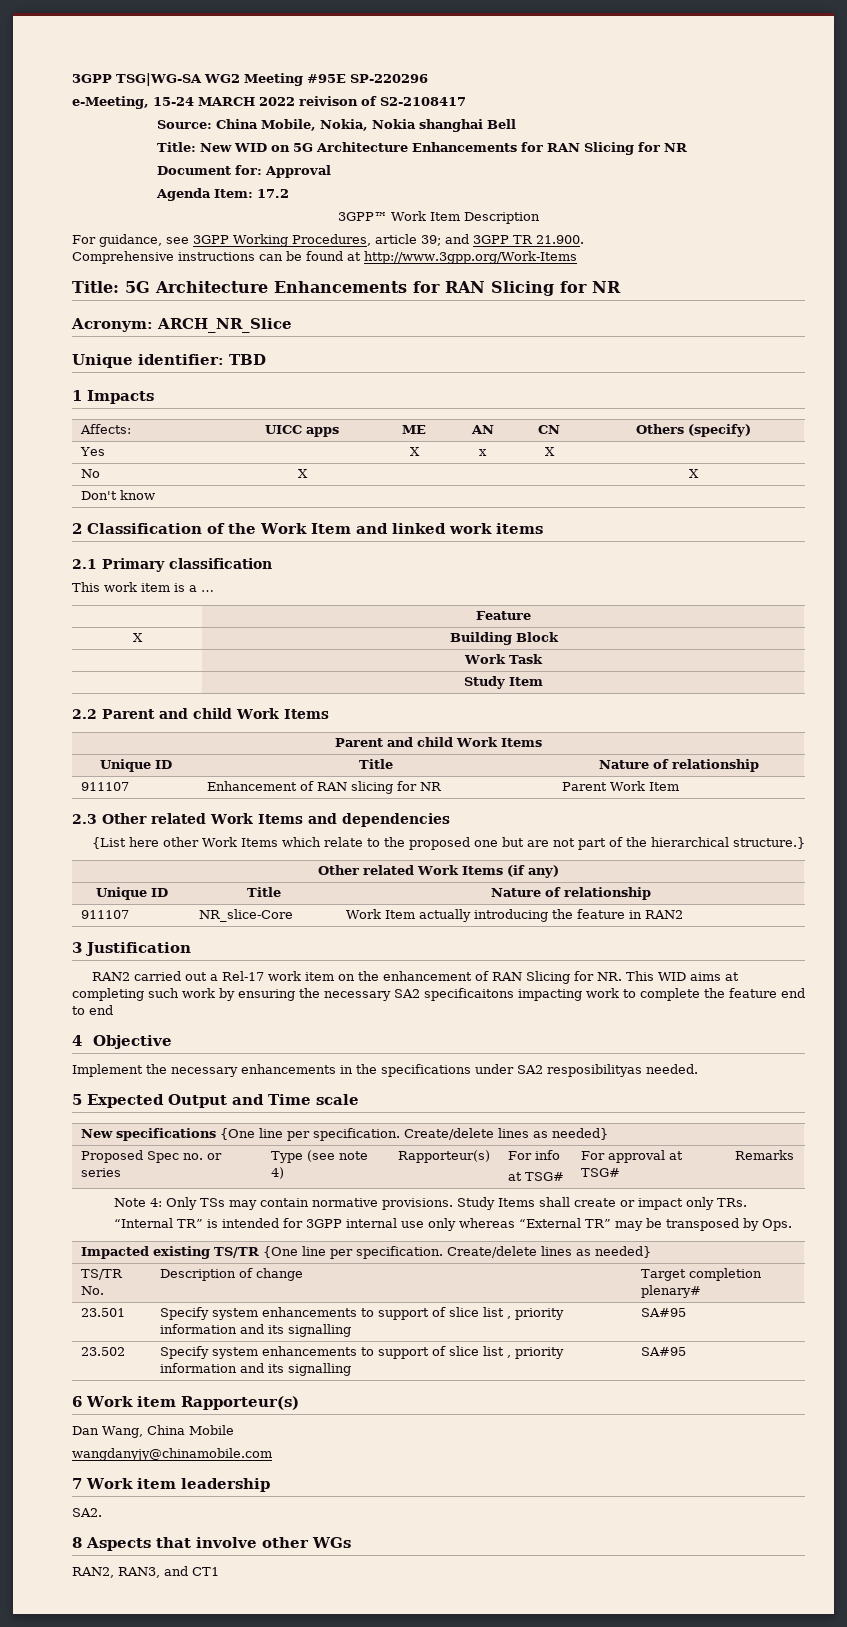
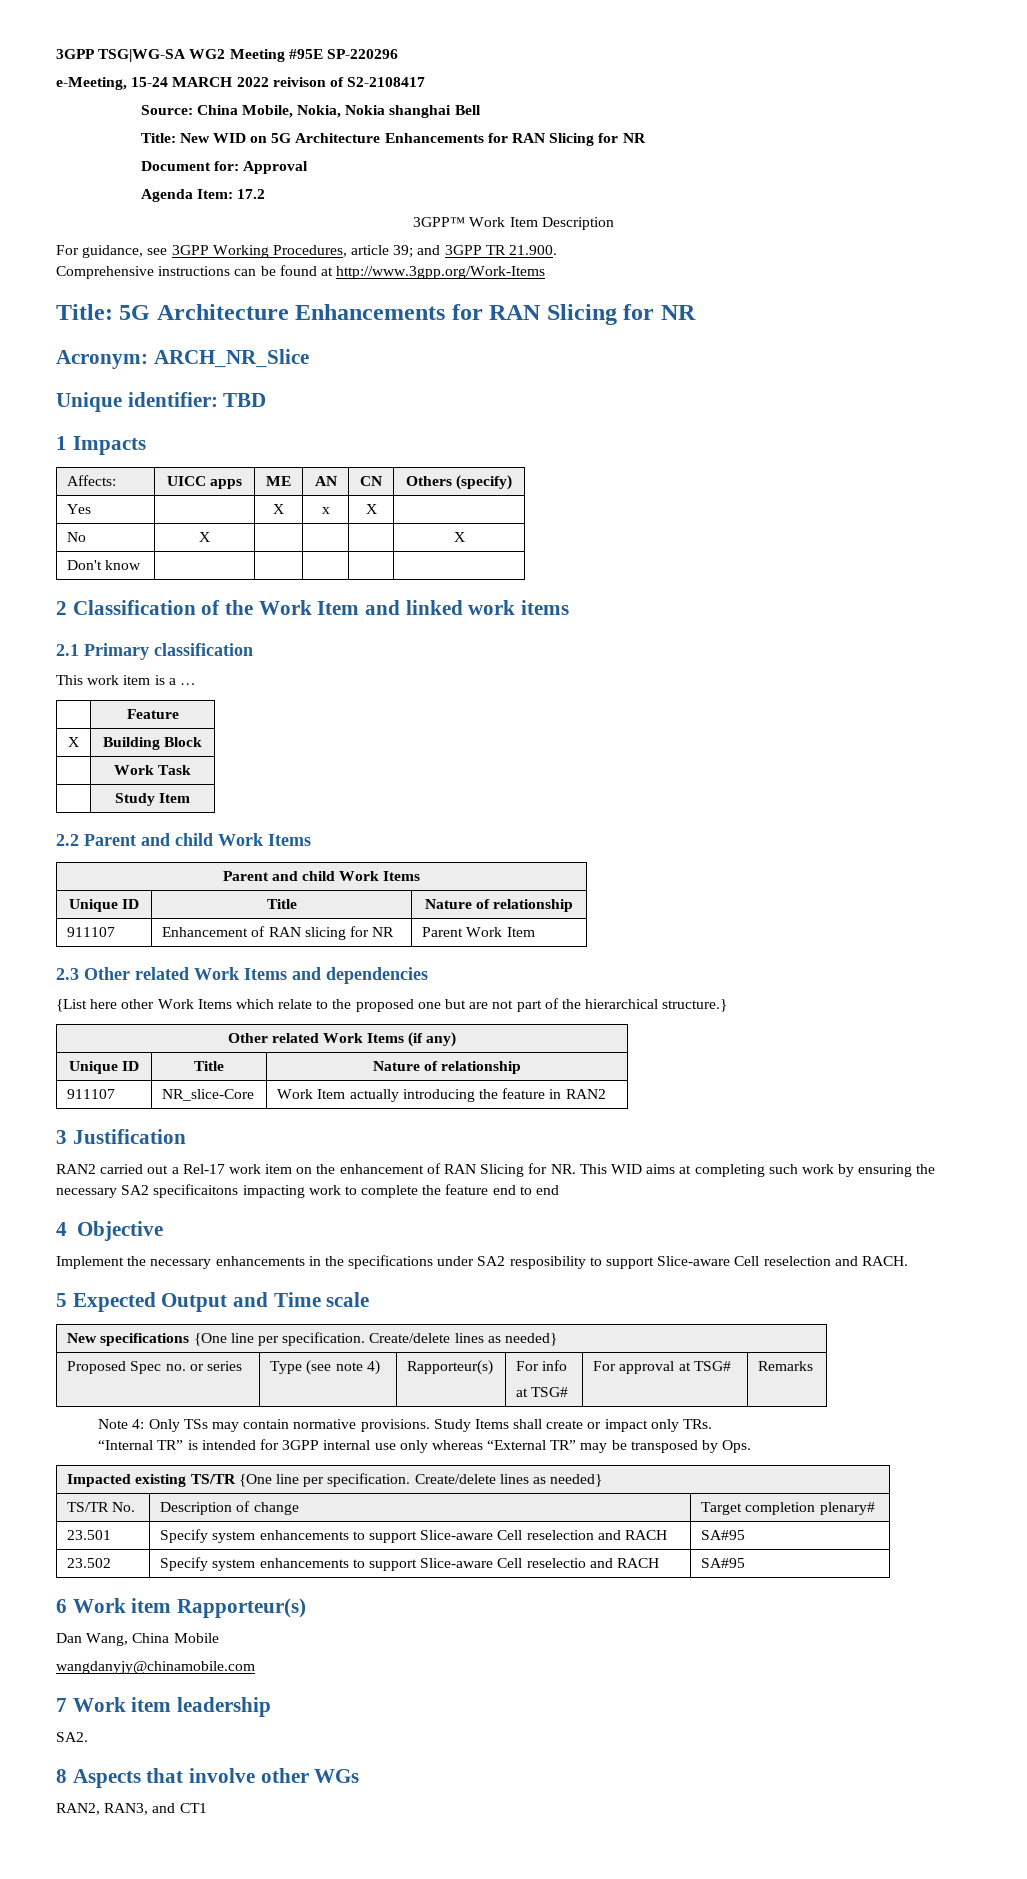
- Implement the necessary enhancements in the specifications under SA2 resposibilityas needed.
+ Implement the necessary enhancements in the specifications under SA2 resposibility to support Slice-aware Cell reselection and RACH.
- 23.501 | Specify system enhancements to support of slice list , priority information and its signalling | SA#95
+ 23.501 | Specify system enhancements to support Slice-aware Cell reselection and RACH | SA#95
- 23.502 | Specify system enhancements to support of slice list , priority information and its signalling | SA#95
+ 23.502 | Specify system enhancements to support Slice-aware Cell reselectio and RACH | SA#95

